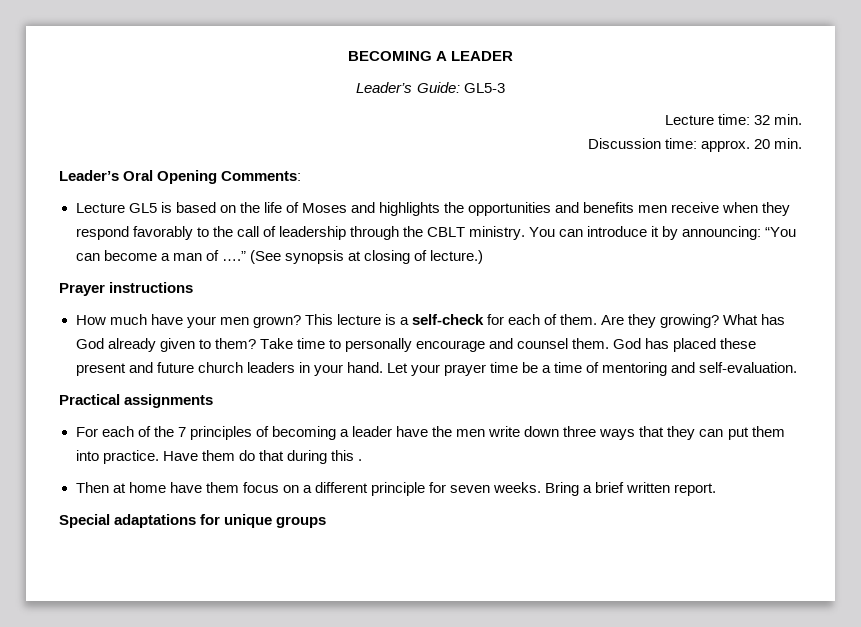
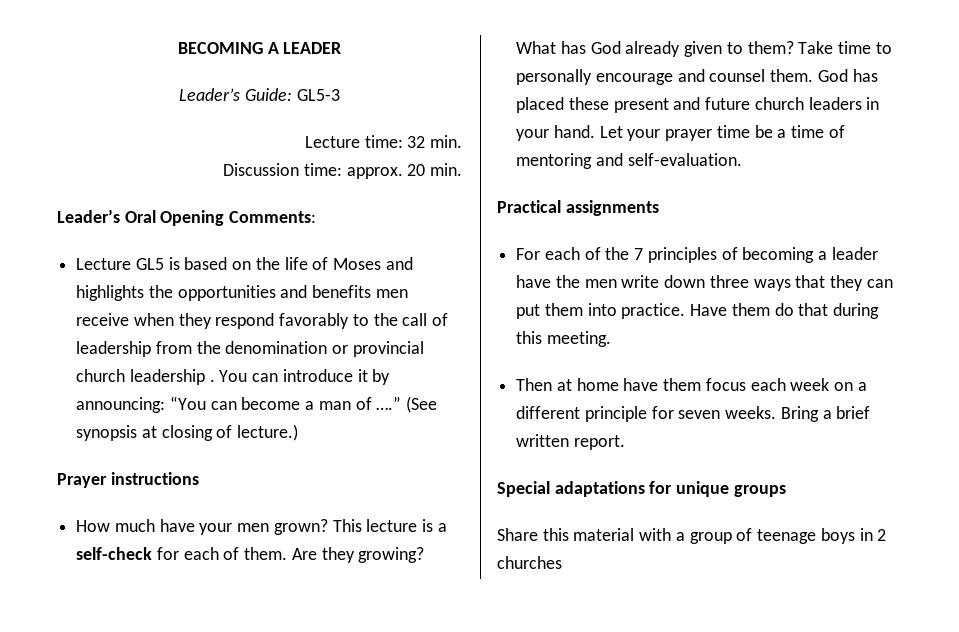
- Lecture GL5 is based on the life of Moses and highlights the opportunities and benefits men receive when they respond favorably to the call of leadership through the CBLT ministry.
+ Lecture GL5 is based on the life of Moses and highlights the opportunities and benefits men receive when they respond favorably to the call of leadership from the denomination or provincial church leadership .
- Have them do that during this .
+ Have them do that during this meeting.
- Then at home have them focus on a different principle for seven weeks.
+ Then at home have them focus each week on a different principle for seven weeks.
+ Share this material with a group of teenage boys in 2 churches

